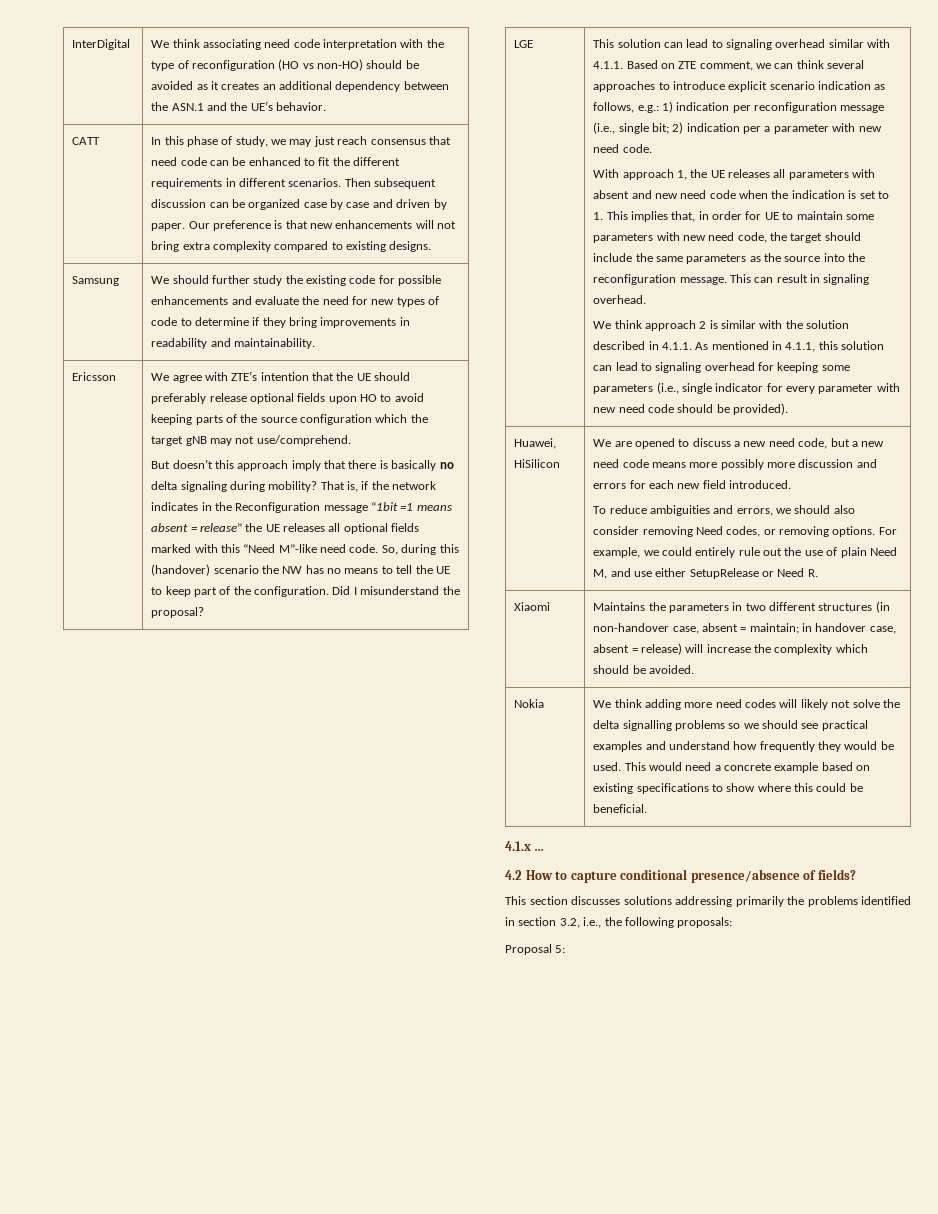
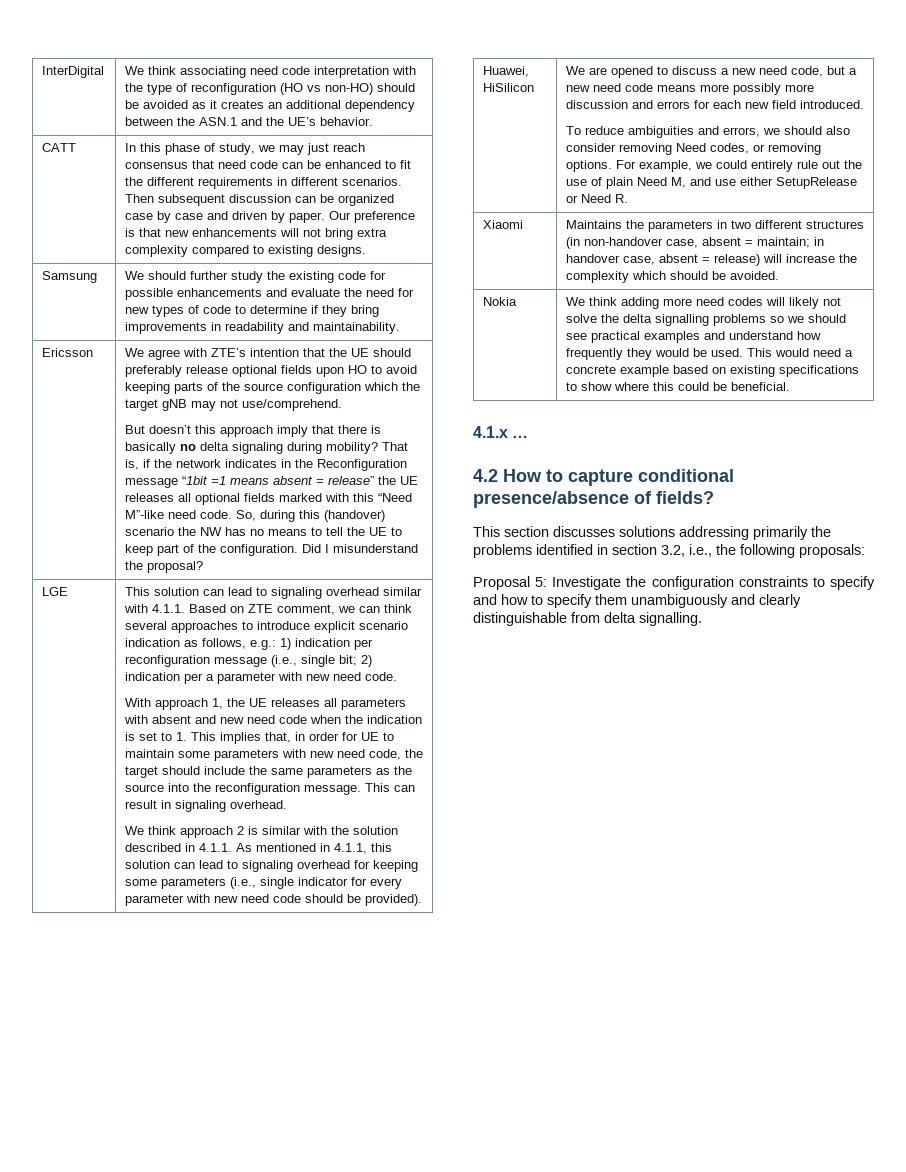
- Proposal 5:
+ Proposal 5: Investigate the configuration constraints to specify and how to specify them unambiguously and clearly distinguishable from delta signalling.

